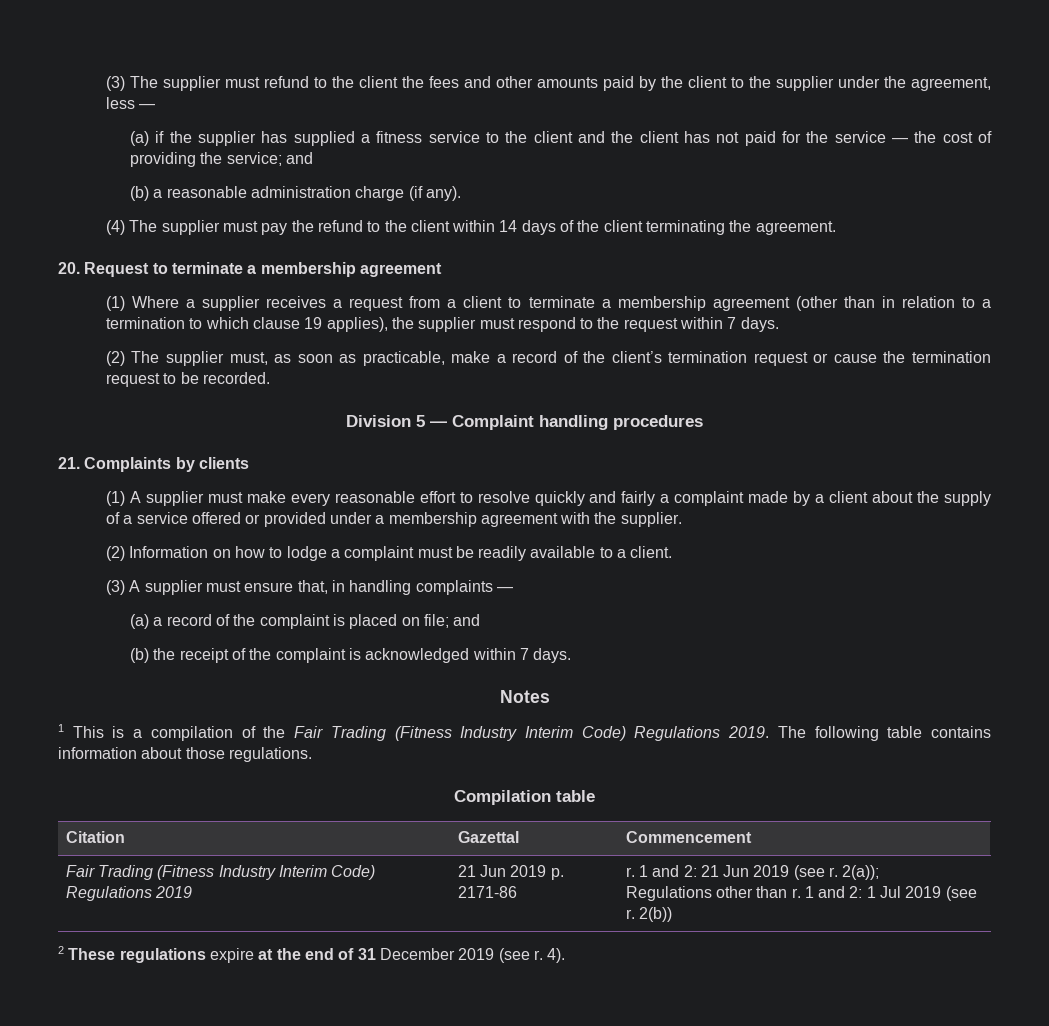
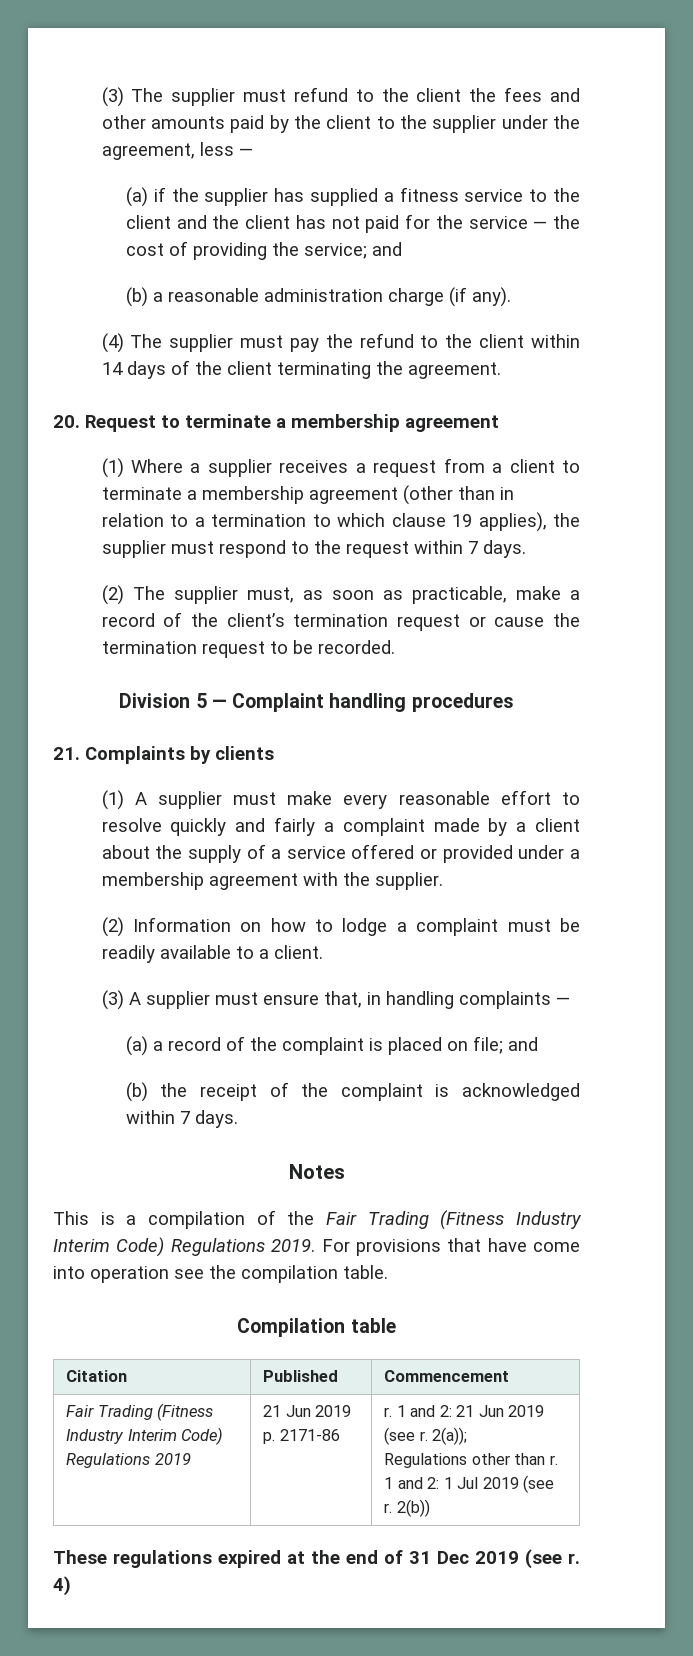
- 1 This is a compilation of the Fair Trading (Fitness Industry Interim Code) Regulations 2019.
+ This is a compilation of the Fair Trading (Fitness Industry Interim Code) Regulations 2019.
- The following table contains information about those regulations.
+ For provisions that have come into operation see the compilation table.
- Citation | Gazettal | Commencement
+ Citation | Published | Commencement
- 2 These regulations expire at the end of 31 December 2019 (see r. 4).
+ These regulations expired at the end of 31 Dec 2019 (see r. 4)

